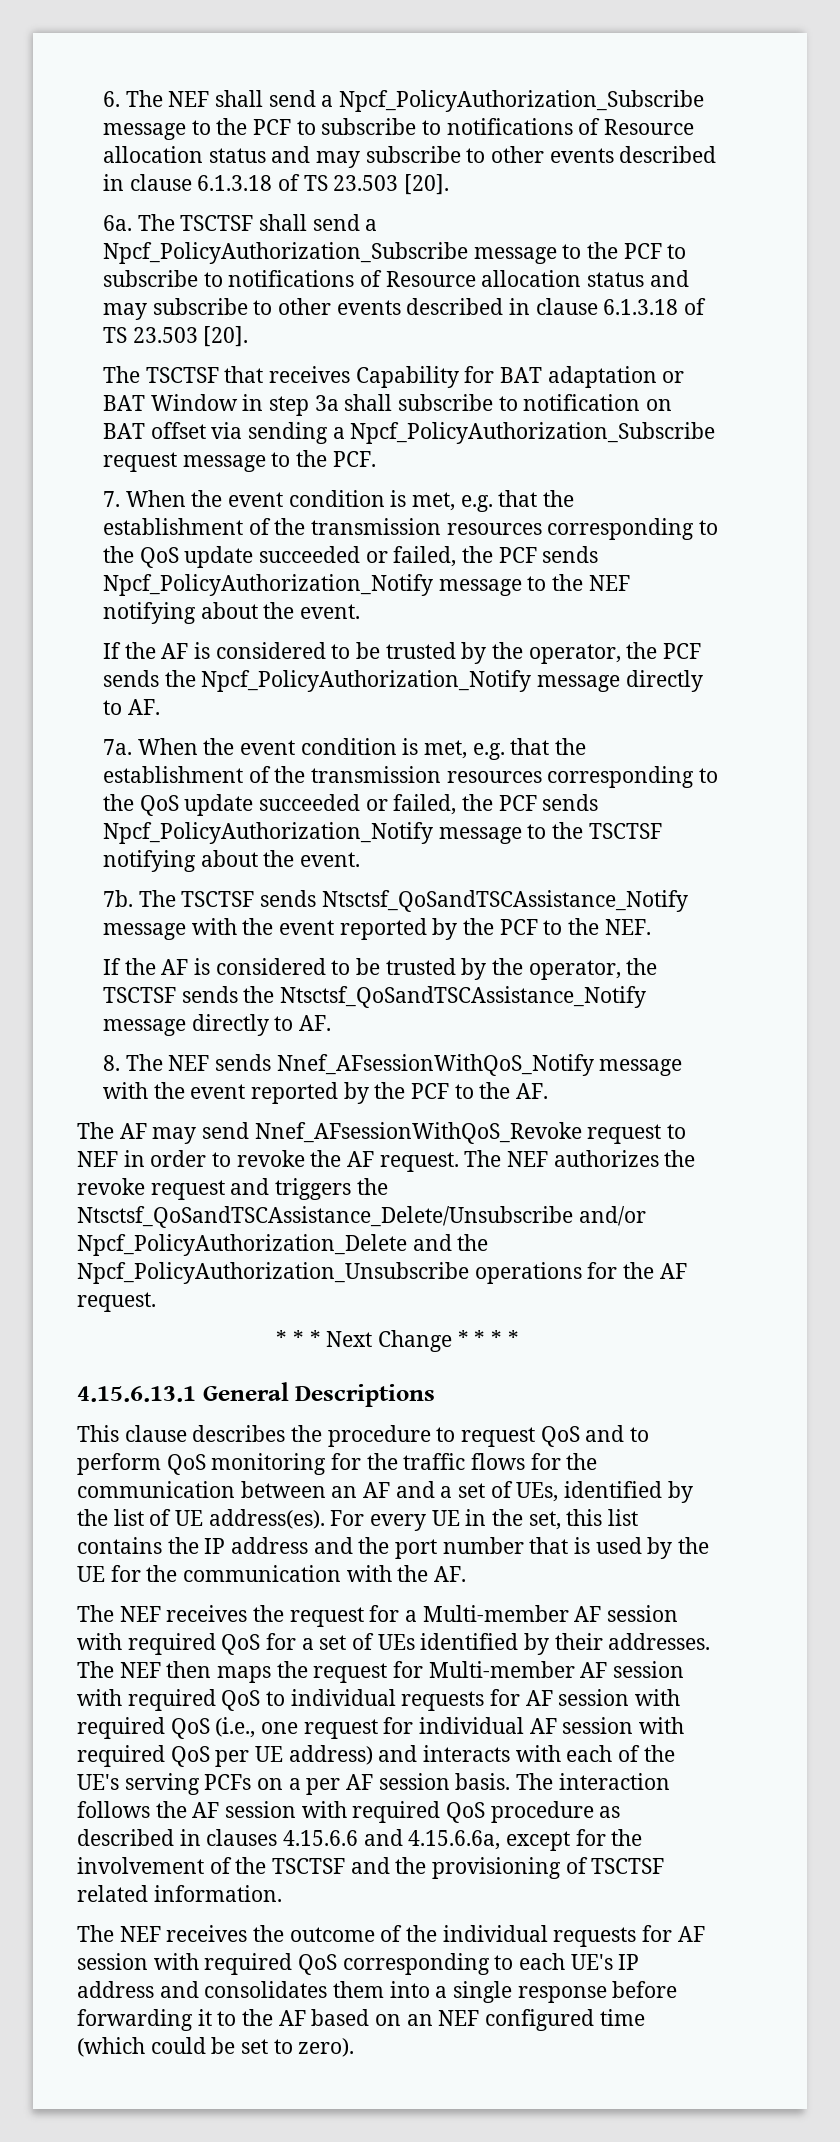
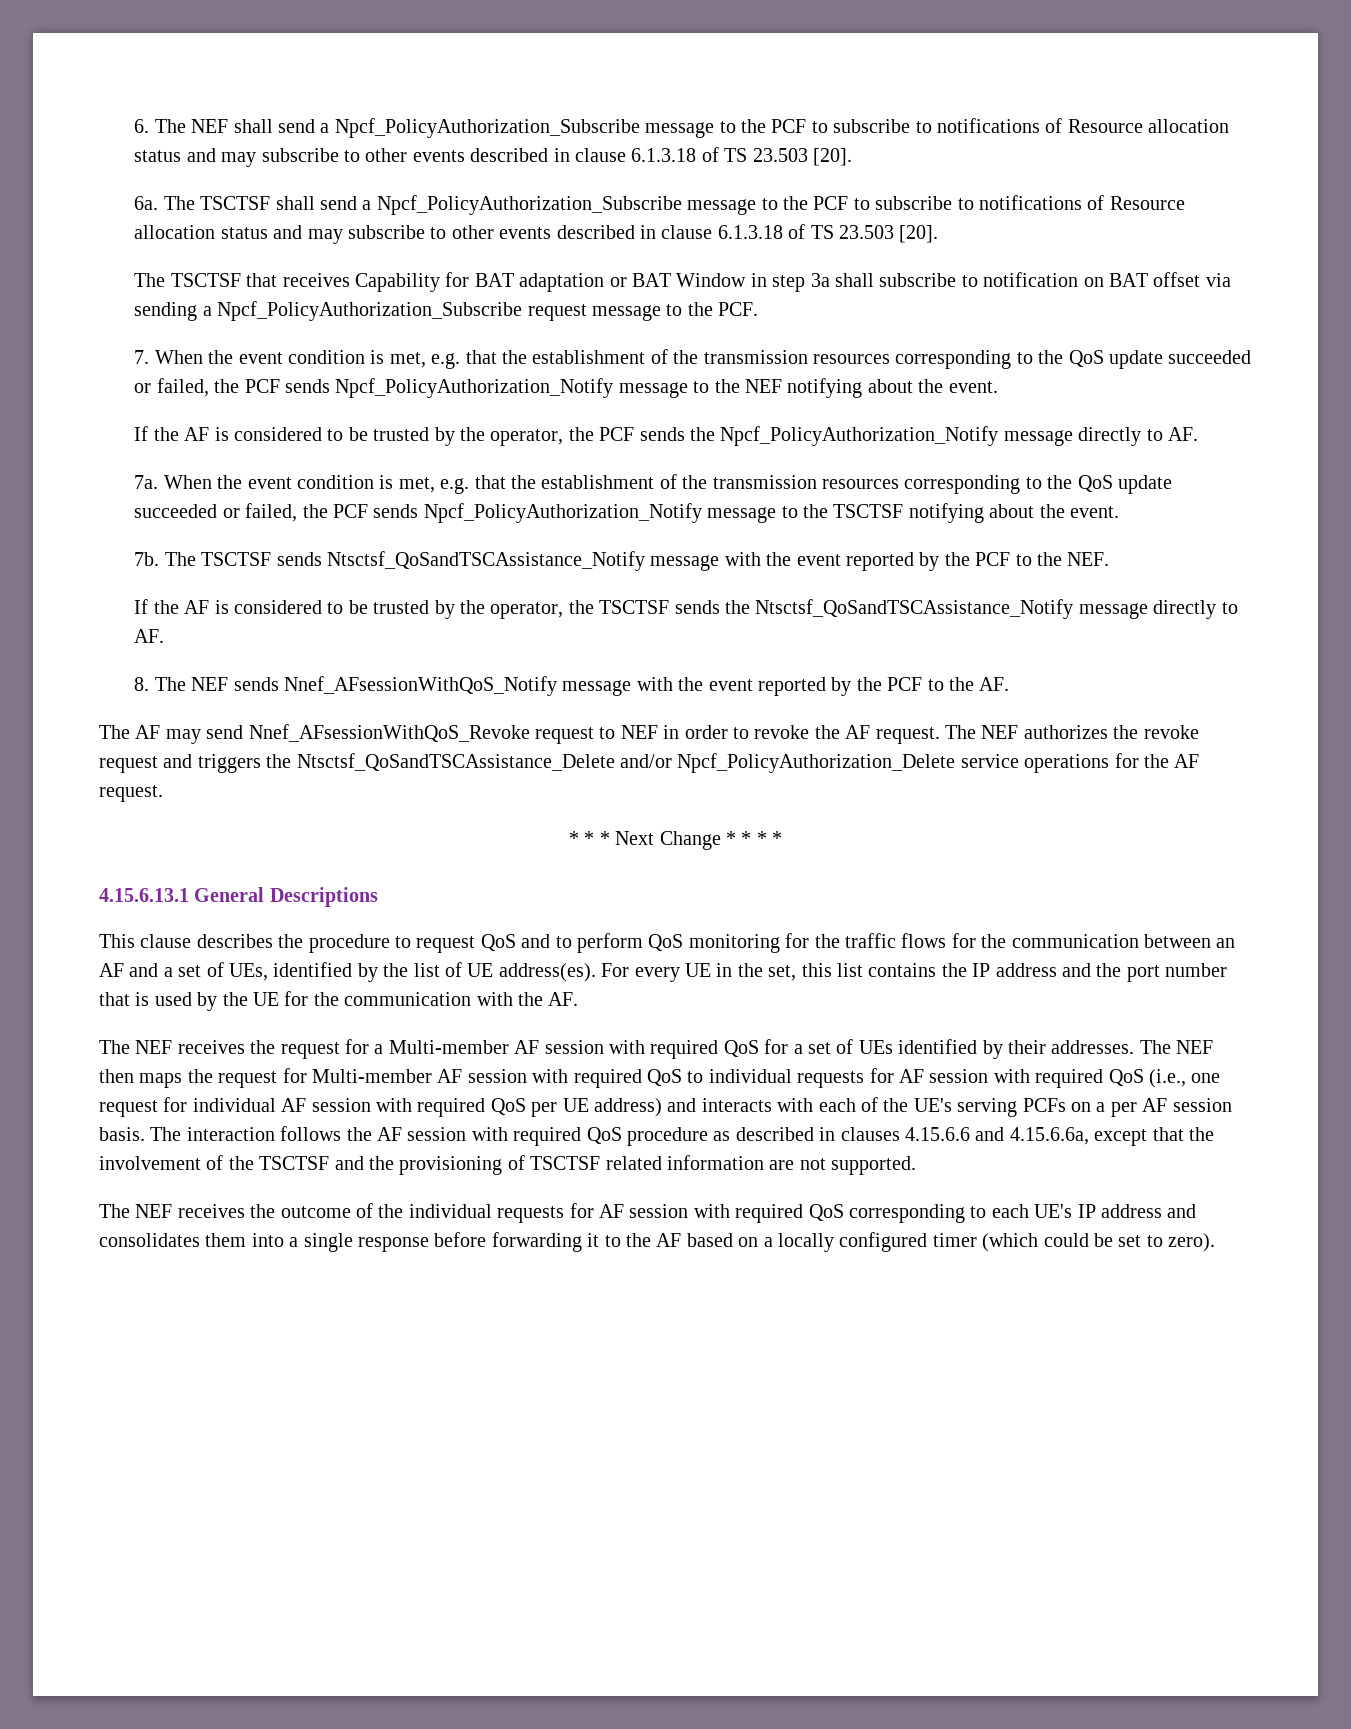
- The NEF authorizes the revoke request and triggers the Ntsctsf_QoSandTSCAssistance_Delete/Unsubscribe and/or Npcf_PolicyAuthorization_Delete and the Npcf_PolicyAuthorization_Unsubscribe operations for the AF request.
+ The NEF authorizes the revoke request and triggers the Ntsctsf_QoSandTSCAssistance_Delete and/or Npcf_PolicyAuthorization_Delete service operations for the AF request.
- The interaction follows the AF session with required QoS procedure as described in clauses 4.15.6.6 and 4.15.6.6a, except for the involvement of the TSCTSF and the provisioning of TSCTSF related information.
+ The interaction follows the AF session with required QoS procedure as described in clauses 4.15.6.6 and 4.15.6.6a, except that the involvement of the TSCTSF and the provisioning of TSCTSF related information are not supported.
- The NEF receives the outcome of the individual requests for AF session with required QoS corresponding to each UE's IP address and consolidates them into a single response before forwarding it to the AF based on an NEF configured time (which could be set to zero).
+ The NEF receives the outcome of the individual requests for AF session with required QoS corresponding to each UE's IP address and consolidates them into a single response before forwarding it to the AF based on a locally configured timer (which could be set to zero).

